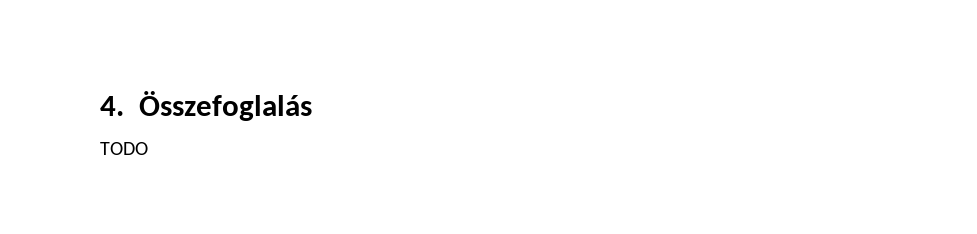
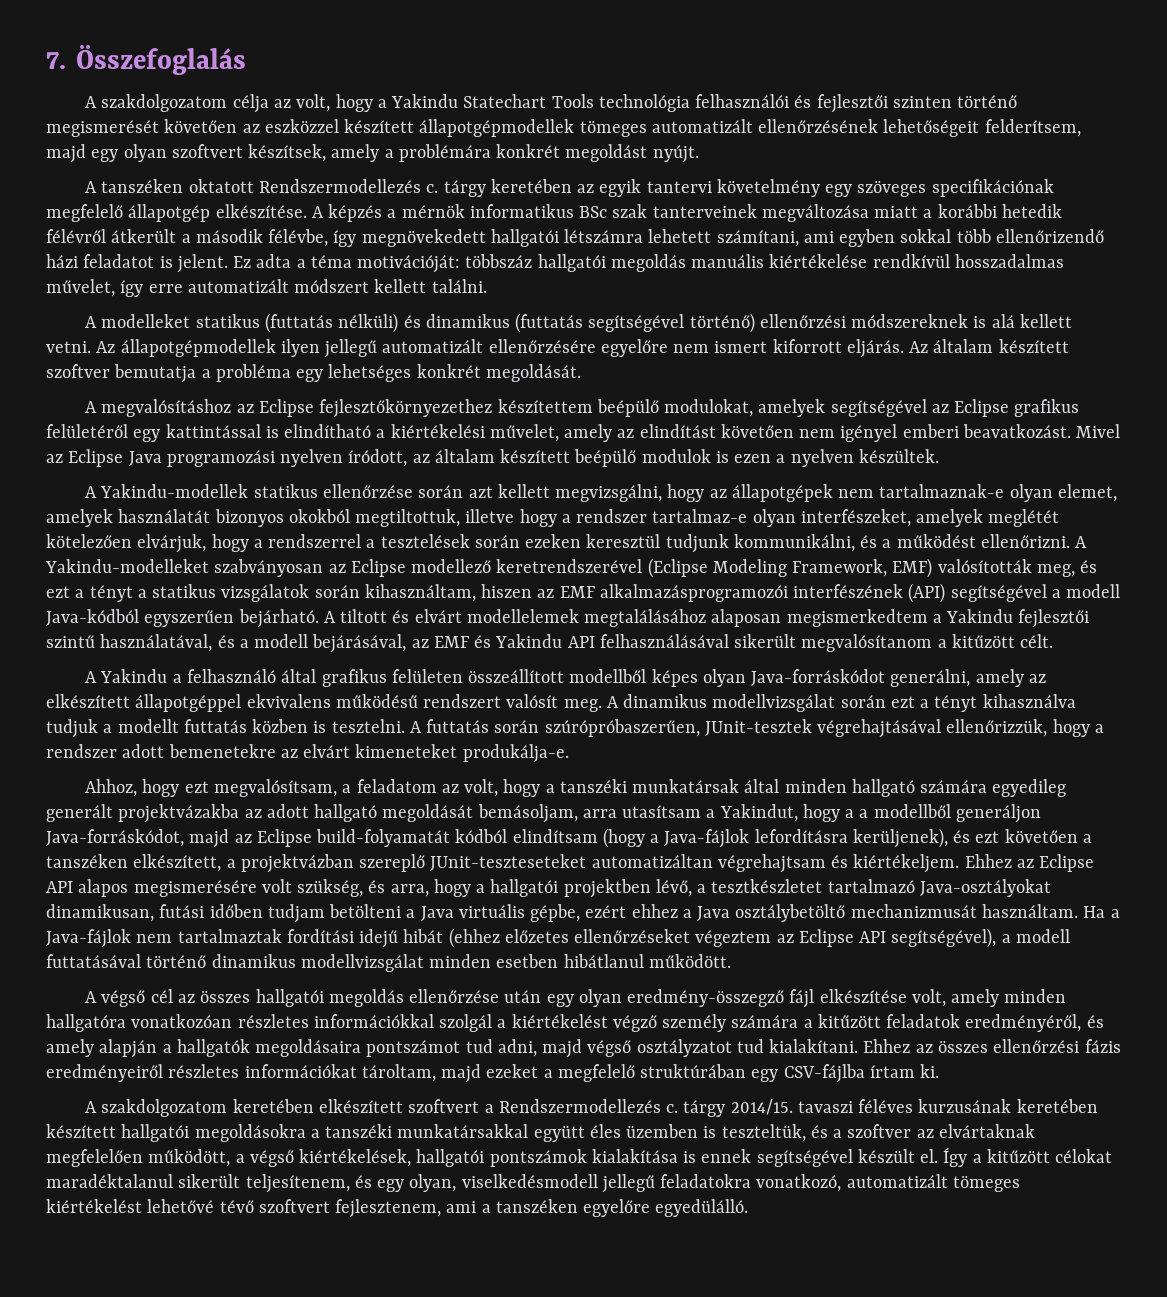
- 4. Összefoglalás
+ 7. Összefoglalás
- TODO
+ A szakdolgozatom célja az volt, hogy a Yakindu Statechart Tools technológia felhasználói és fejlesztői szinten történő megismerését követően az eszközzel készített állapotgépmodellek tömeges automatizált ellenőrzésének lehetőségeit felderítsem, majd egy olyan szoftvert készítsek, amely a problémára konkrét megoldást nyújt.
+ A tanszéken oktatott Rendszermodellezés c. tárgy keretében az egyik tantervi követelmény egy szöveges specifikációnak megfelelő állapotgép elkészítése. A képzés a mérnök informatikus BSc szak tanterveinek megváltozása miatt a korábbi hetedik félévről átkerült a második félévbe, így megnövekedett hallgatói létszámra lehetett számítani, ami egyben sokkal több ellenőrizendő házi feladatot is jelent. Ez adta a téma motivációját: többszáz hallgatói megoldás manuális kiértékelése rendkívül hosszadalmas művelet, így erre automatizált módszert kellett találni.
+ A modelleket statikus (futtatás nélküli) és dinamikus (futtatás segítségével történő) ellenőrzési módszereknek is alá kellett vetni. Az állapotgépmodellek ilyen jellegű automatizált ellenőrzésére egyelőre nem ismert kiforrott eljárás. Az általam készített szoftver bemutatja a probléma egy lehetséges konkrét megoldását.
+ A megvalósításhoz az Eclipse fejlesztőkörnyezethez készítettem beépülő modulokat, amelyek segítségével az Eclipse grafikus felületéről egy kattintással is elindítható a kiértékelési művelet, amely az elindítást követően nem igényel emberi beavatkozást. Mivel az Eclipse Java programozási nyelven íródott, az általam készített beépülő modulok is ezen a nyelven készültek.
+ A Yakindu-modellek statikus ellenőrzése során azt kellett megvizsgálni, hogy az állapotgépek nem tartalmaznak-e olyan elemet, amelyek használatát bizonyos okokból megtiltottuk, illetve hogy a rendszer tartalmaz-e olyan interfészeket, amelyek meglétét kötelezően elvárjuk, hogy a rendszerrel a tesztelések során ezeken keresztül tudjunk kommunikálni, és a működést ellenőrizni. A Yakindu-modelleket szabványosan az Eclipse modellező keretrendszerével (Eclipse Modeling Framework, EMF) valósították meg, és ezt a tényt a statikus vizsgálatok során kihasználtam, hiszen az EMF alkalmazásprogramozói interfészének (API) segítségével a modell Java-kódból egyszerűen bejárható. A tiltott és elvárt modellelemek megtalálásához alaposan megismerkedtem a Yakindu fejlesztői szintű használatával, és a modell bejárásával, az EMF és Yakindu API felhasználásával sikerült megvalósítanom a kitűzött célt.
+ A Yakindu a felhasználó által grafikus felületen összeállított modellből képes olyan Java-forráskódot generálni, amely az elkészített állapotgéppel ekvivalens működésű rendszert valósít meg. A dinamikus modellvizsgálat során ezt a tényt kihasználva tudjuk a modellt futtatás közben is tesztelni. A futtatás során szúrópróbaszerűen, JUnit-tesztek végrehajtásával ellenőrizzük, hogy a rendszer adott bemenetekre az elvárt kimeneteket produkálja-e.
+ Ahhoz, hogy ezt megvalósítsam, a feladatom az volt, hogy a tanszéki munkatársak által minden hallgató számára egyedileg generált projektvázakba az adott hallgató megoldását bemásoljam, arra utasítsam a Yakindut, hogy a a modellből generáljon Java-forráskódot, majd az Eclipse build-folyamatát kódból elindítsam (hogy a Java-fájlok lefordításra kerüljenek), és ezt követően a tanszéken elkészített, a projektvázban szereplő JUnit-teszteseteket automatizáltan végrehajtsam és kiértékeljem. Ehhez az Eclipse API alapos megismerésére volt szükség, és arra, hogy a hallgatói projektben lévő, a tesztkészletet tartalmazó Java-osztályokat dinamikusan, futási időben tudjam betölteni a Java virtuális gépbe, ezért ehhez a Java osztálybetöltő mechanizmusát használtam. Ha a Java-fájlok nem tartalmaztak fordítási idejű hibát (ehhez előzetes ellenőrzéseket végeztem az Eclipse API segítségével), a modell futtatásával történő dinamikus modellvizsgálat minden esetben hibátlanul működött.
+ A végső cél az összes hallgatói megoldás ellenőrzése után egy olyan eredmény-összegző fájl elkészítése volt, amely minden hallgatóra vonatkozóan részletes információkkal szolgál a kiértékelést végző személy számára a kitűzött feladatok eredményéről, és amely alapján a hallgatók megoldásaira pontszámot tud adni, majd végső osztályzatot tud kialakítani. Ehhez az összes ellenőrzési fázis eredményeiről részletes információkat tároltam, majd ezeket a megfelelő struktúrában egy CSV-fájlba írtam ki.
+ A szakdolgozatom keretében elkészített szoftvert a Rendszermodellezés c. tárgy 2014/15. tavaszi féléves kurzusának keretében készített hallgatói megoldásokra a tanszéki munkatársakkal együtt éles üzemben is teszteltük, és a szoftver az elvártaknak megfelelően működött, a végső kiértékelések, hallgatói pontszámok kialakítása is ennek segítségével készült el. Így a kitűzött célokat maradéktalanul sikerült teljesítenem, és egy olyan, viselkedésmodell jellegű feladatokra vonatkozó, automatizált tömeges kiértékelést lehetővé tévő szoftvert fejlesztenem, ami a tanszéken egyelőre egyedülálló.

